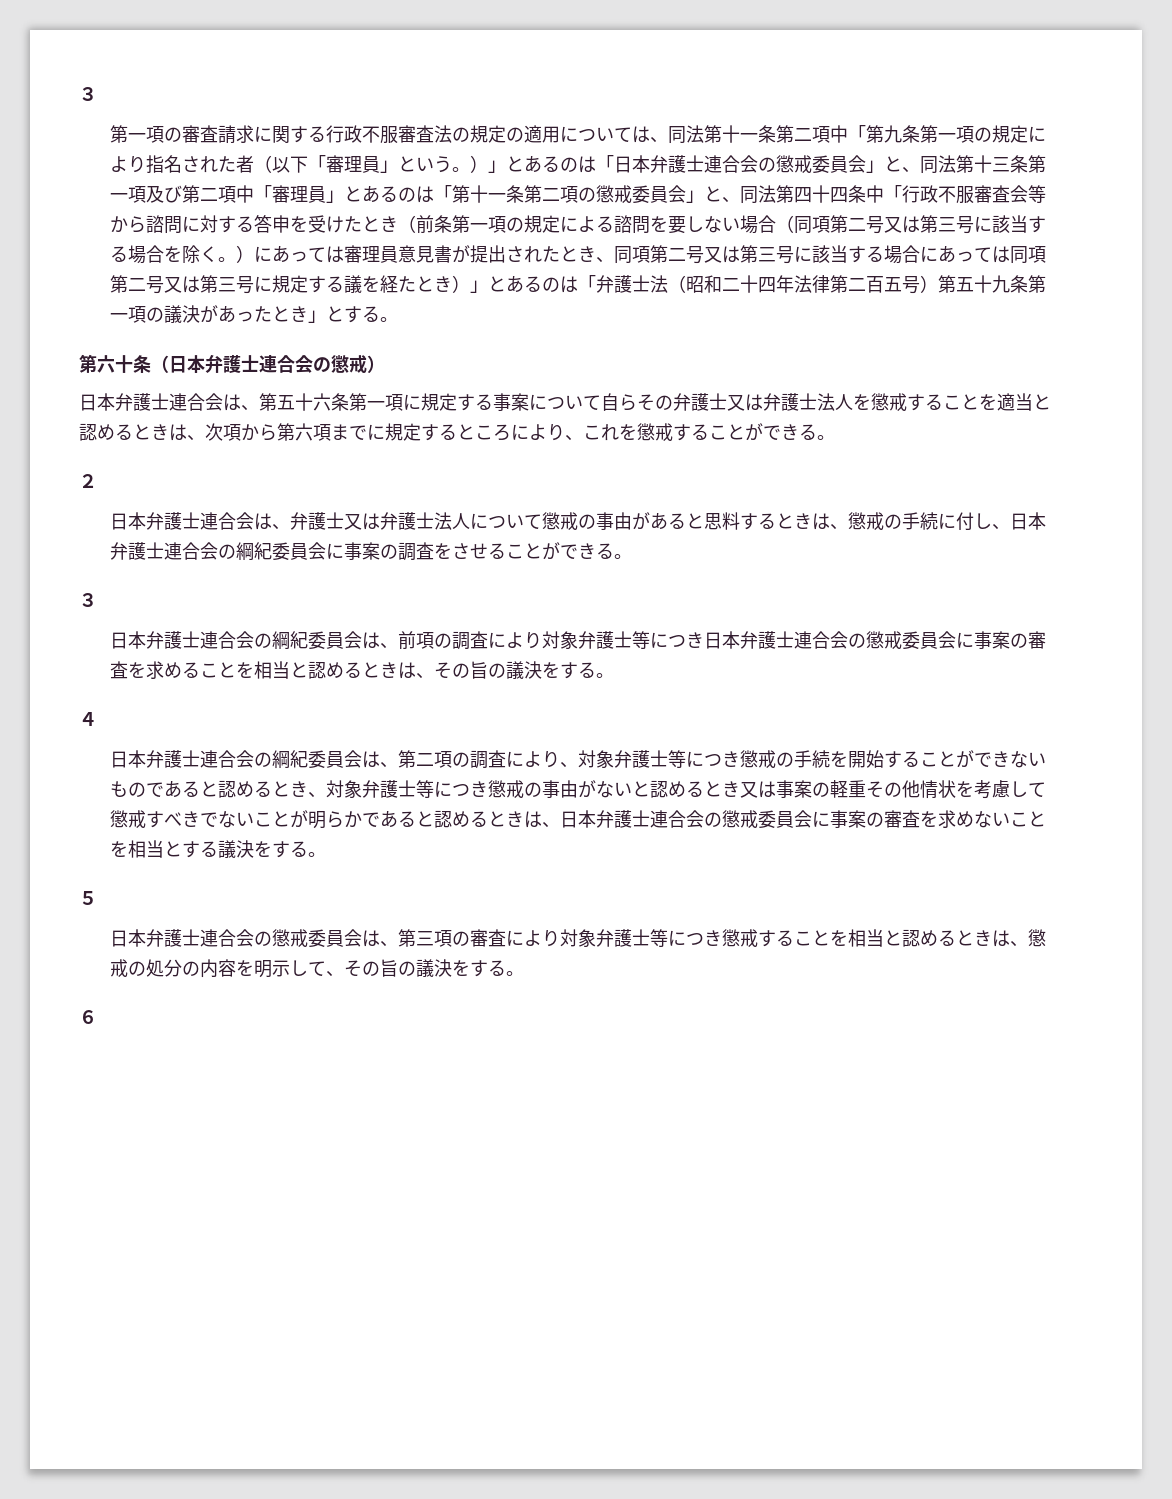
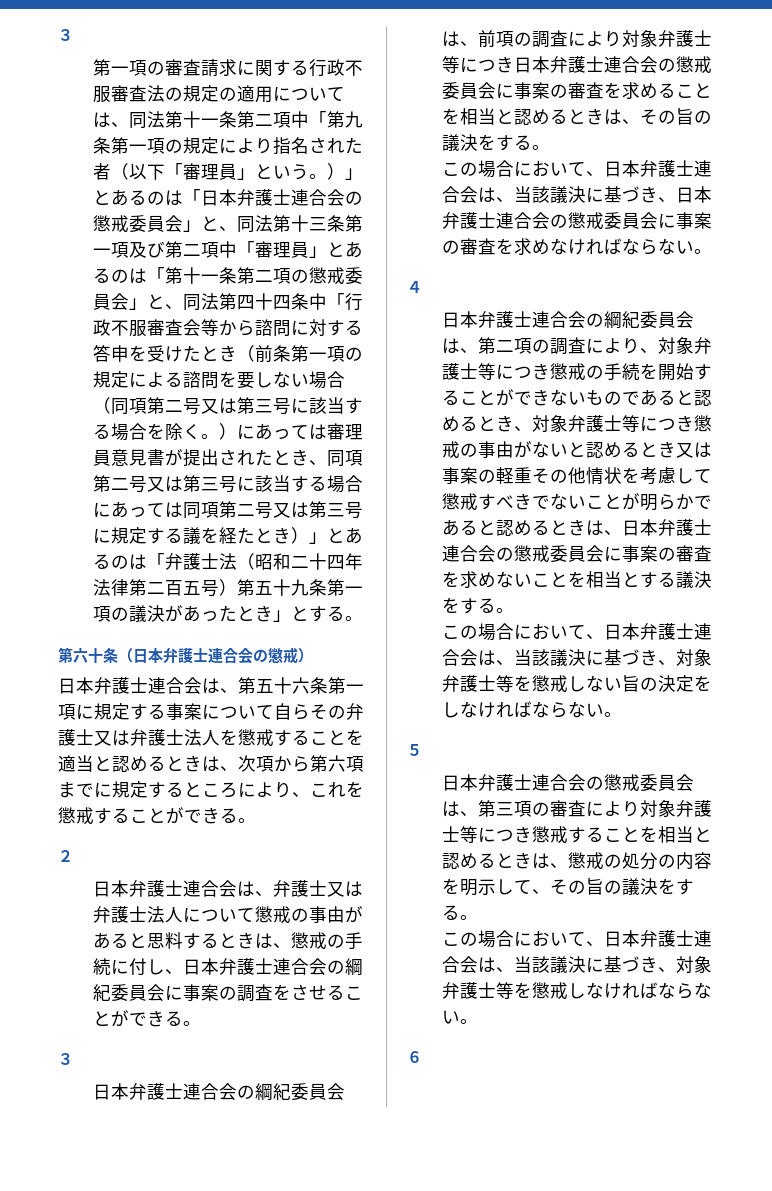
+ この場合において、日本弁護士連合会は、当該議決に基づき、日本弁護士連合会の懲戒委員会に事案の審査を求めなければならない。
+ この場合において、日本弁護士連合会は、当該議決に基づき、対象弁護士等を懲戒しない旨の決定をしなければならない。
+ この場合において、日本弁護士連合会は、当該議決に基づき、対象弁護士等を懲戒しなければならない。

